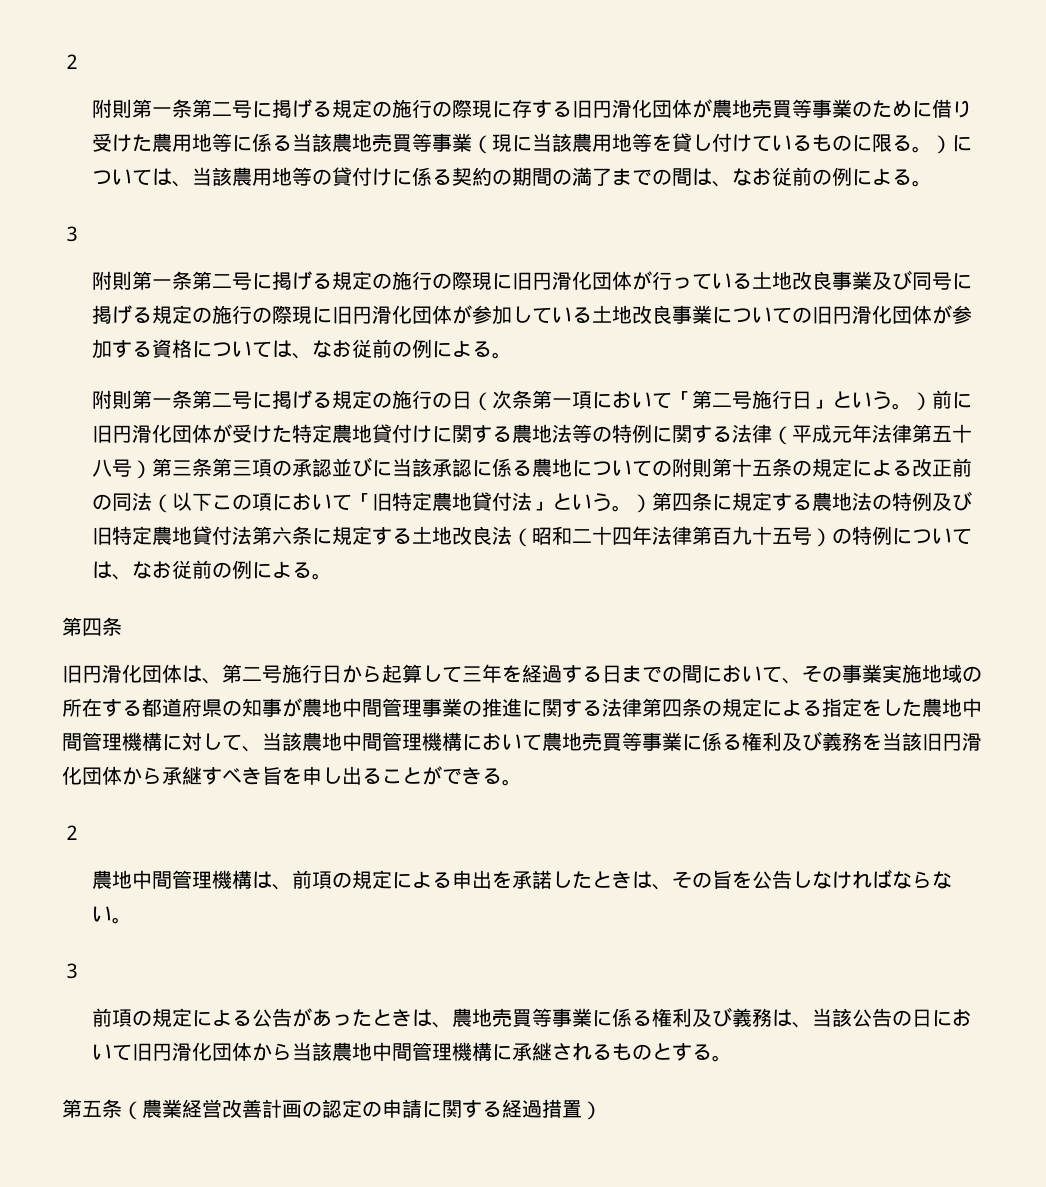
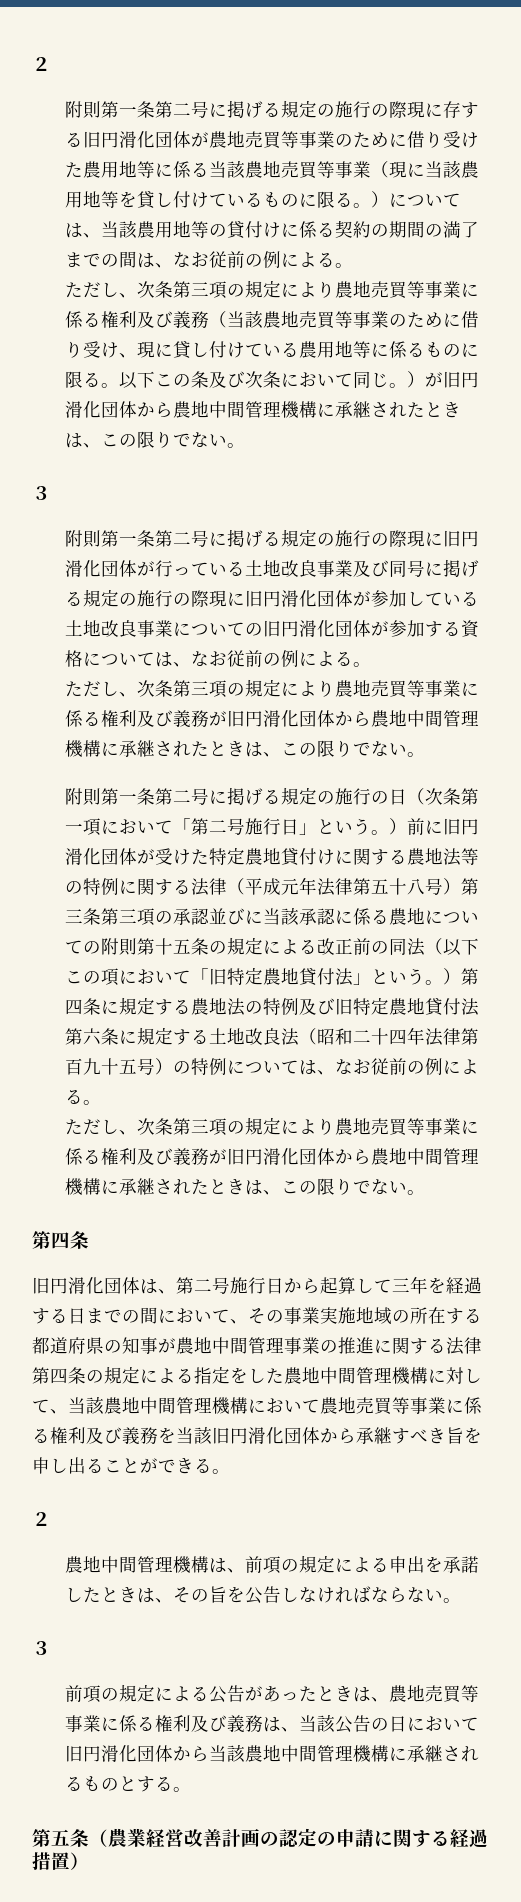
+ ただし、次条第三項の規定により農地売買等事業に係る権利及び義務（当該農地売買等事業のために借り受け、現に貸し付けている農用地等に係るものに限る。以下この条及び次条において同じ。）が旧円滑化団体から農地中間管理機構に承継されたときは、この限りでない。
  附則第一条第二号に掲げる規定の施行の際現に旧円滑化団体が行っている土地改良事業及び同号に掲げる規定の施行の際現に旧円滑化団体が参加している土地改良事業についての旧円滑化団体が参加する資格については、なお従前の例による。
+ ただし、次条第三項の規定により農地売買等事業に係る権利及び義務が旧円滑化団体から農地中間管理機構に承継されたときは、この限りでない。
  附則第一条第二号に掲げる規定の施行の日（次条第一項において「第二号施行日」という。）前に旧円滑化団体が受けた特定農地貸付けに関する農地法等の特例に関する法律（平成元年法律第五十八号）第三条第三項の承認並びに当該承認に係る農地についての附則第十五条の規定による改正前の同法（以下この項において「旧特定農地貸付法」という。）第四条に規定する農地法の特例及び旧特定農地貸付法第六条に規定する土地改良法（昭和二十四年法律第百九十五号）の特例については、なお従前の例による。
+ ただし、次条第三項の規定により農地売買等事業に係る権利及び義務が旧円滑化団体から農地中間管理機構に承継されたときは、この限りでない。

